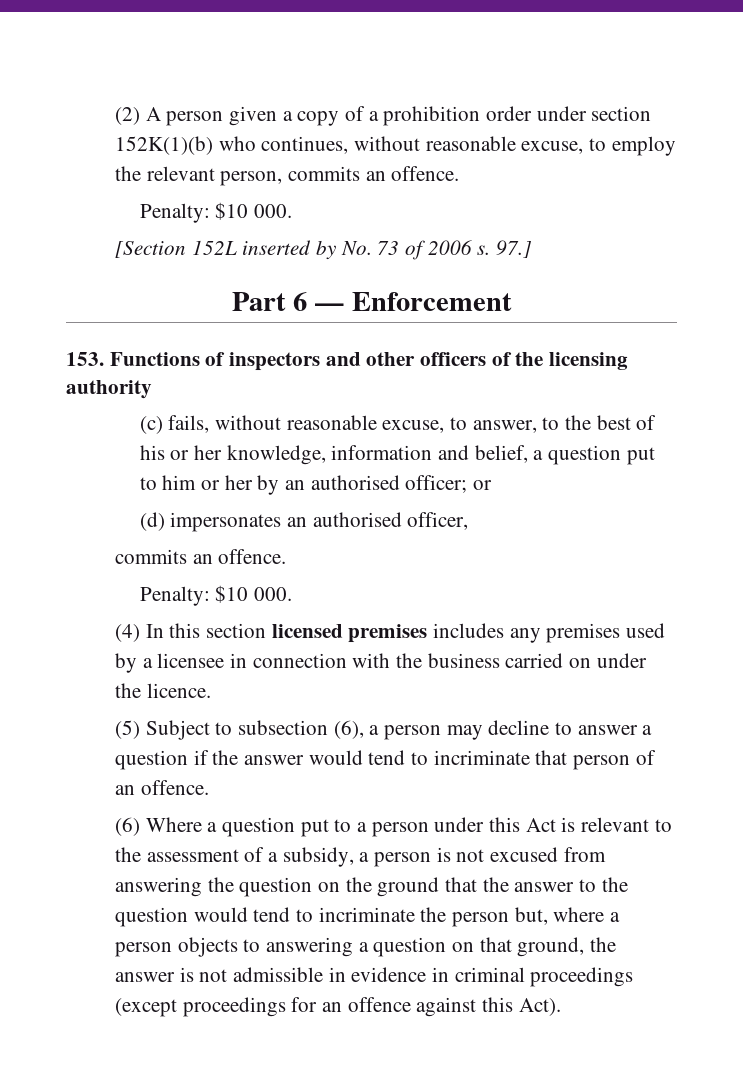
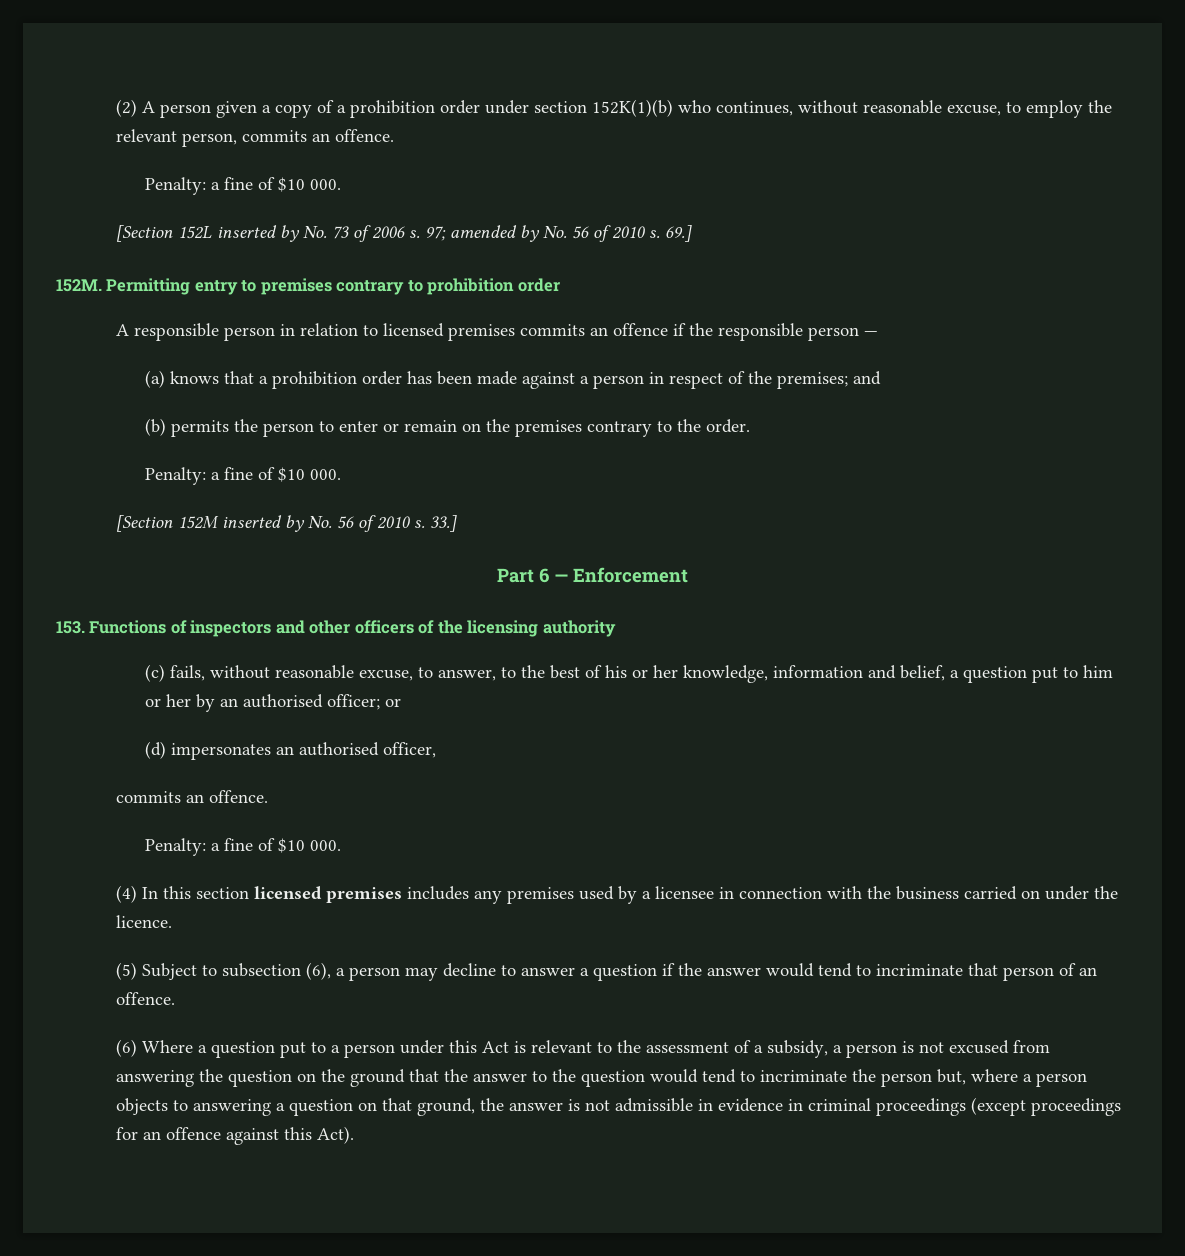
  (2) A person given a copy of a prohibition order under section 152K(1)(b) who continues, without reasonable excuse, to employ the relevant person, commits an offence.
- Penalty: $10 000.
+ Penalty: a fine of $10 000.
- 97.]
+ 97; amended by No. 56 of 2010 s. 69.]
+ 152M. Permitting entry to premises contrary to prohibition order
+ A responsible person in relation to licensed premises commits an offence if the responsible person —
+ (a) knows that a prohibition order has been made against a person in respect of the premises; and
+ (b) permits the person to enter or remain on the premises contrary to the order.
+ Penalty: a fine of $10 000.
+ [Section 152M inserted by No. 56 of 2010 s. 33.]
  (d) impersonates an authorised officer,
  commits an offence.
- Penalty: $10 000.
+ Penalty: a fine of $10 000.

